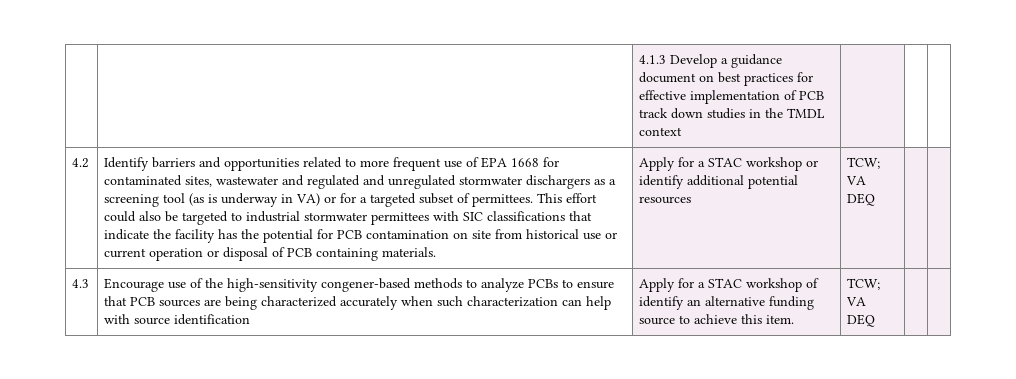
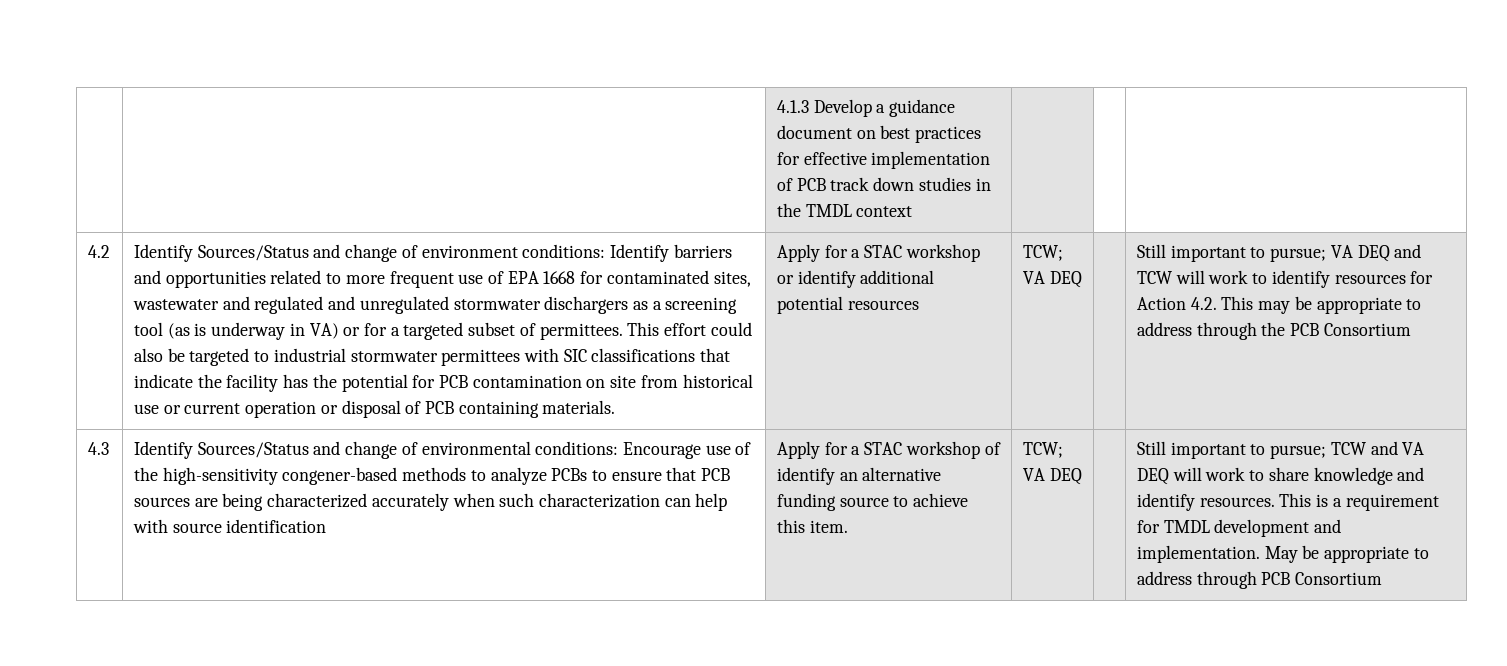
- Identify barriers and opportunities related to more frequent use of EPA 1668 for contaminated sites, wastewater and regulated and unregulated stormwater dischargers as a screening tool (as is underway in VA) or for a targeted subset of permittees.
+ Identify Sources/Status and change of environment conditions: Identify barriers and opportunities related to more frequent use of EPA 1668 for contaminated sites, wastewater and regulated and unregulated stormwater dischargers as a screening tool (as is underway in VA) or for a targeted subset of permittees.
- 4.3 | Encourage use of the high-sensitivity congener-based methods to analyze PCBs to ensure that PCB sources are being characterized accurately when such characterization can help with source identification
+ Still important to pursue; VA DEQ and TCW will work to identify resources for Action 4.2. This may be appropriate to address through the PCB Consortium
+ 4.3 | Identify Sources/Status and change of environmental conditions: Encourage use of the high-sensitivity congener-based methods to analyze PCBs to ensure that PCB sources are being characterized accurately when such characterization can help with source identification
+ Still important to pursue; TCW and VA DEQ will work to share knowledge and identify resources. This is a requirement for TMDL development and implementation. May be appropriate to address through PCB Consortium

